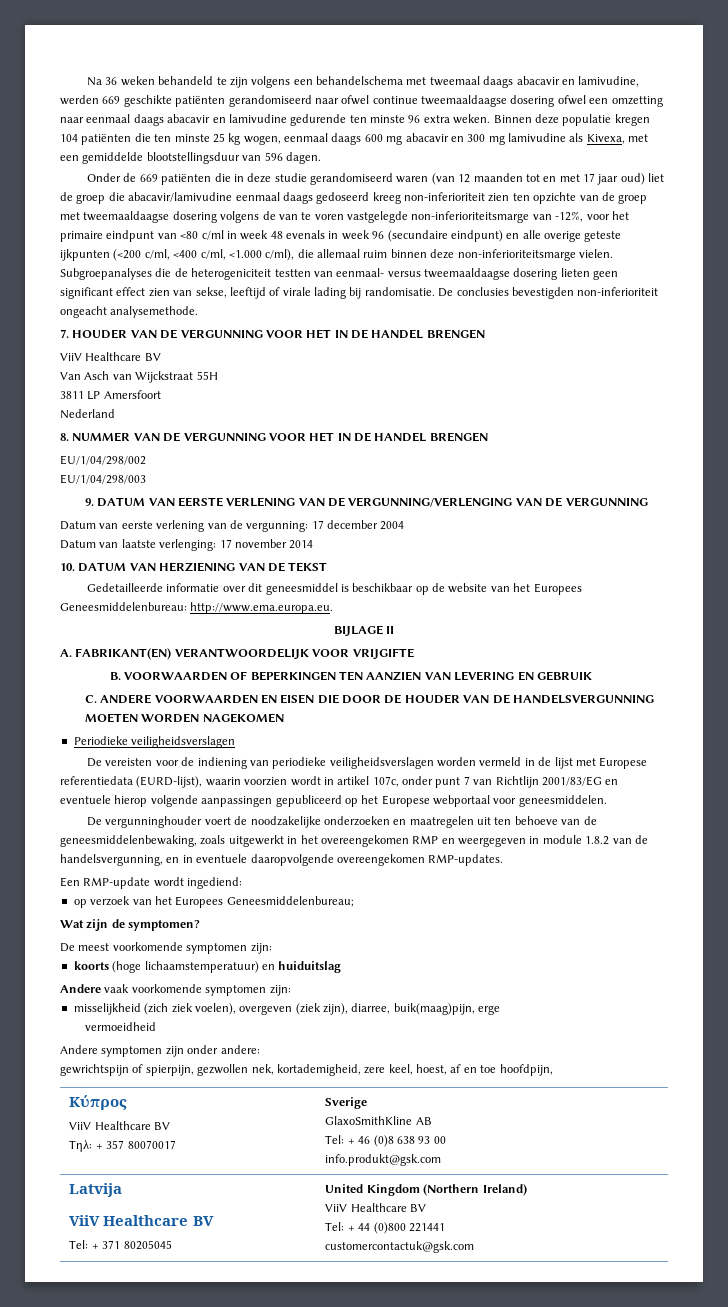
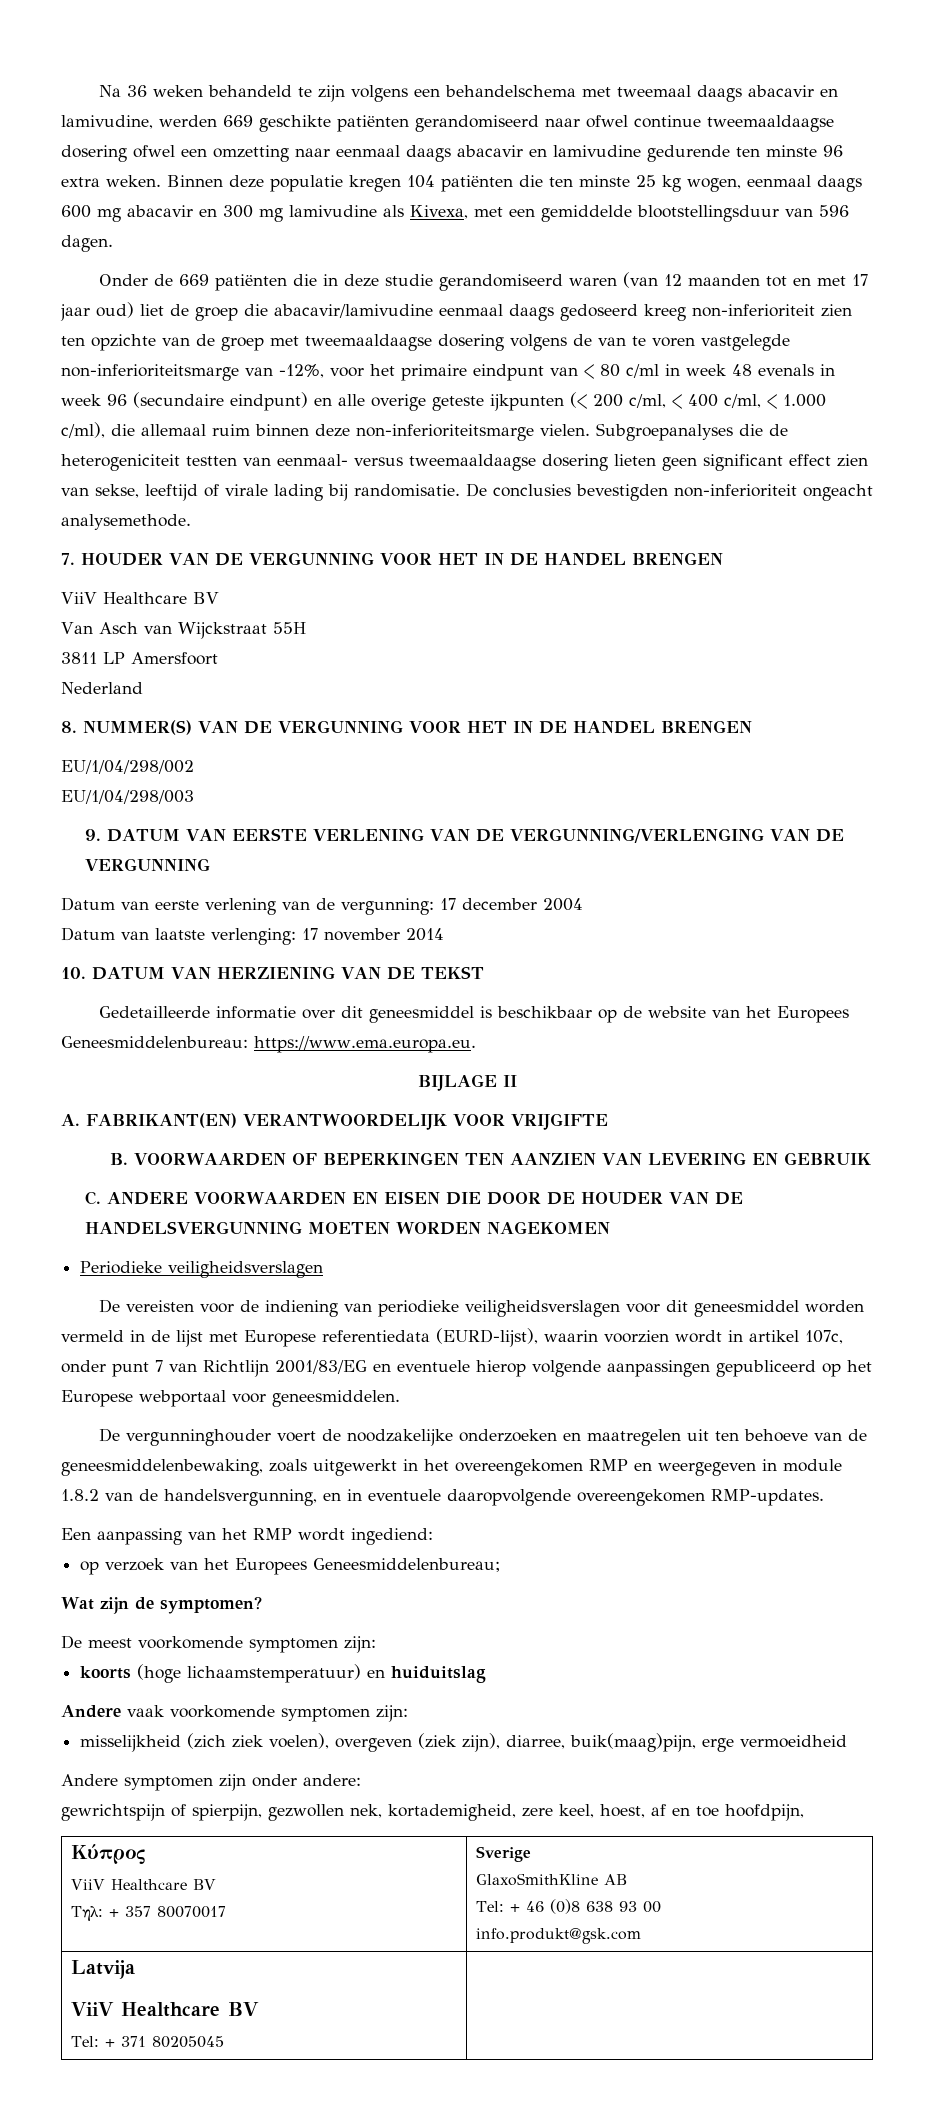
- Onder de 669 patiënten die in deze studie gerandomiseerd waren (van 12 maanden tot en met 17 jaar oud) liet de groep die abacavir/lamivudine eenmaal daags gedoseerd kreeg non-inferioriteit zien ten opzichte van de groep met tweemaaldaagse dosering volgens de van te voren vastgelegde non-inferioriteitsmarge van -12%, voor het primaire eindpunt van <80 c/ml in week 48 evenals in week 96 (secundaire eindpunt) en alle overige geteste ijkpunten (<200 c/ml, <400 c/ml, <1.000 c/ml), die allemaal ruim binnen deze non-inferioriteitsmarge vielen.
+ Onder de 669 patiënten die in deze studie gerandomiseerd waren (van 12 maanden tot en met 17 jaar oud) liet de groep die abacavir/lamivudine eenmaal daags gedoseerd kreeg non-inferioriteit zien ten opzichte van de groep met tweemaaldaagse dosering volgens de van te voren vastgelegde non-inferioriteitsmarge van -12%, voor het primaire eindpunt van < 80 c/ml in week 48 evenals in week 96 (secundaire eindpunt) en alle overige geteste ijkpunten (< 200 c/ml, < 400 c/ml, < 1.000 c/ml), die allemaal ruim binnen deze non-inferioriteitsmarge vielen.
- 8. NUMMER VAN DE VERGUNNING VOOR HET IN DE HANDEL BRENGEN
+ 8. NUMMER(S) VAN DE VERGUNNING VOOR HET IN DE HANDEL BRENGEN
- Gedetailleerde informatie over dit geneesmiddel is beschikbaar op de website van het Europees Geneesmiddelenbureau: http://www.ema.europa.eu.
+ Gedetailleerde informatie over dit geneesmiddel is beschikbaar op de website van het Europees Geneesmiddelenbureau: https://www.ema.europa.eu.
- De vereisten voor de indiening van periodieke veiligheidsverslagen worden vermeld in de lijst met Europese referentiedata (EURD-lijst), waarin voorzien wordt in artikel 107c, onder punt 7 van Richtlijn 2001/83/EG en eventuele hierop volgende aanpassingen gepubliceerd op het Europese webportaal voor geneesmiddelen.
+ De vereisten voor de indiening van periodieke veiligheidsverslagen voor dit geneesmiddel worden vermeld in de lijst met Europese referentiedata (EURD-lijst), waarin voorzien wordt in artikel 107c, onder punt 7 van Richtlijn 2001/83/EG en eventuele hierop volgende aanpassingen gepubliceerd op het Europese webportaal voor geneesmiddelen.
- Een RMP-update wordt ingediend:
+ Een aanpassing van het RMP wordt ingediend:
- misselijkheid (zich ziek voelen), overgeven (ziek zijn), diarree, buik(maag)pijn, erge
- vermoeidheid
+ misselijkheid (zich ziek voelen), overgeven (ziek zijn), diarree, buik(maag)pijn, erge vermoeidheid
  Latvija
  ViiV Healthcare BV
- Tel: + 371 80205045 | United Kingdom (Northern Ireland)
- ViiV Healthcare BV
- Tel: + 44 (0)800 221441
- customercontactuk@gsk.com
+ Tel: + 371 80205045 |

